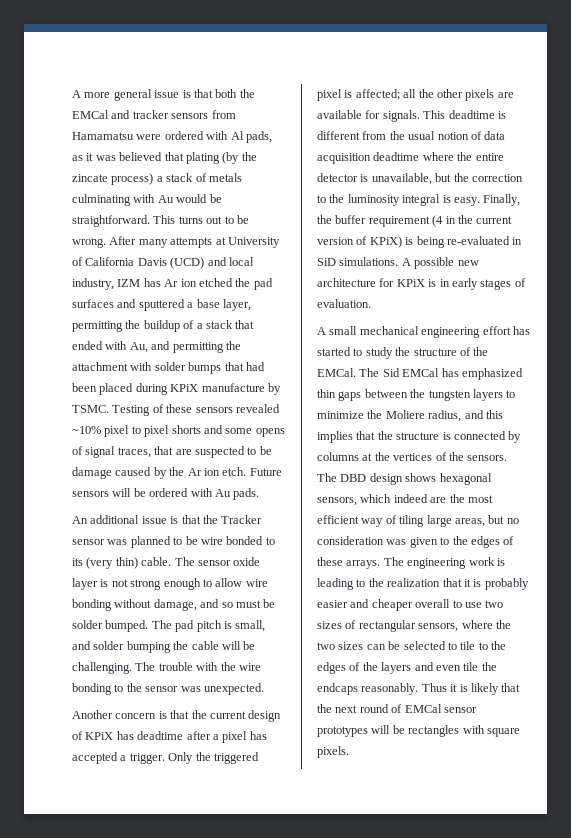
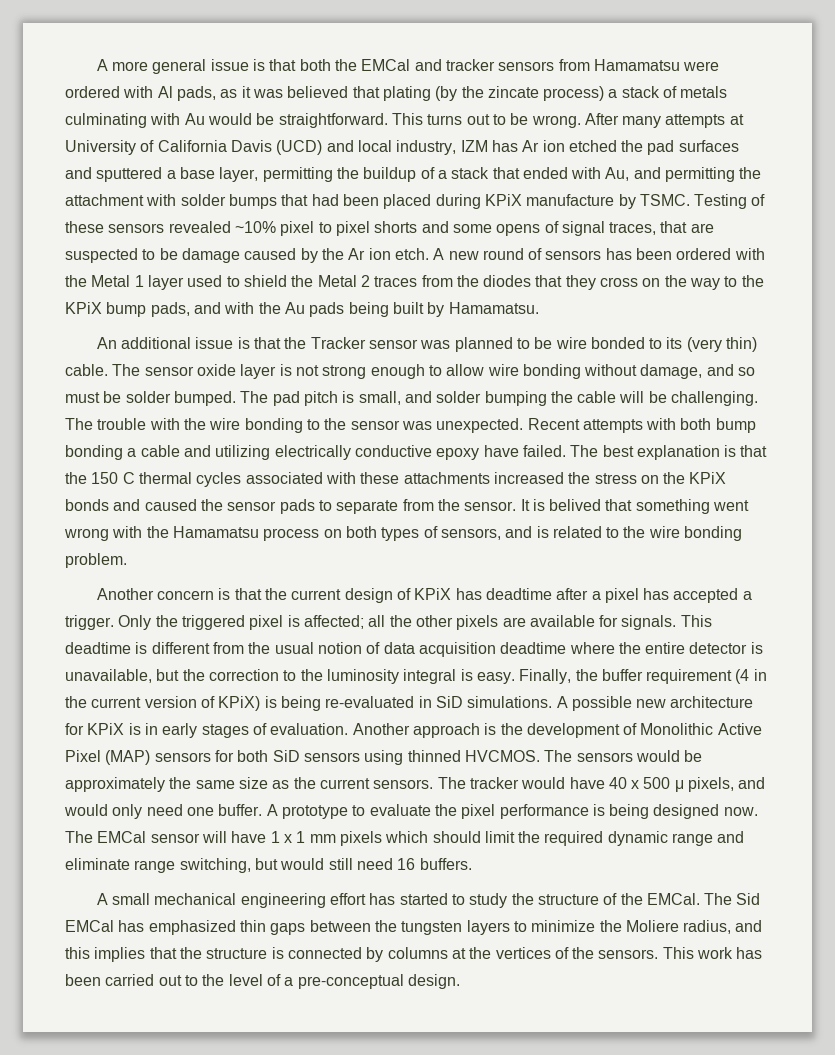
- Future sensors will be ordered with Au pads.
+ A new round of sensors has been ordered with the Metal 1 layer used to shield the Metal 2 traces from the diodes that they cross on the way to the KPiX bump pads, and with the Au pads being built by Hamamatsu.
+ Recent attempts with both bump bonding a cable and utilizing electrically conductive epoxy have failed. The best explanation is that the 150 C thermal cycles associated with these attachments increased the stress on the KPiX bonds and caused the sensor pads to separate from the sensor. It is belived that something went wrong with the Hamamatsu process on both types of sensors, and is related to the wire bonding problem.
+ Another approach is the development of Monolithic Active Pixel (MAP) sensors for both SiD sensors using thinned HVCMOS. The sensors would be approximately the same size as the current sensors. The tracker would have 40 x 500 μ pixels, and would only need one buffer. A prototype to evaluate the pixel performance is being designed now. The EMCal sensor will have 1 x 1 mm pixels which should limit the required dynamic range and eliminate range switching, but would still need 16 buffers.
- The DBD design shows hexagonal sensors, which indeed are the most efficient way of tiling large areas, but no consideration was given to the edges of these arrays. The engineering work is leading to the realization that it is probably easier and cheaper overall to use two sizes of rectangular sensors, where the two sizes can be selected to tile to the edges of the layers and even tile the endcaps reasonably. Thus it is likely that the next round of EMCal sensor prototypes will be rectangles with square pixels.
+ This work has been carried out to the level of a pre-conceptual design.

